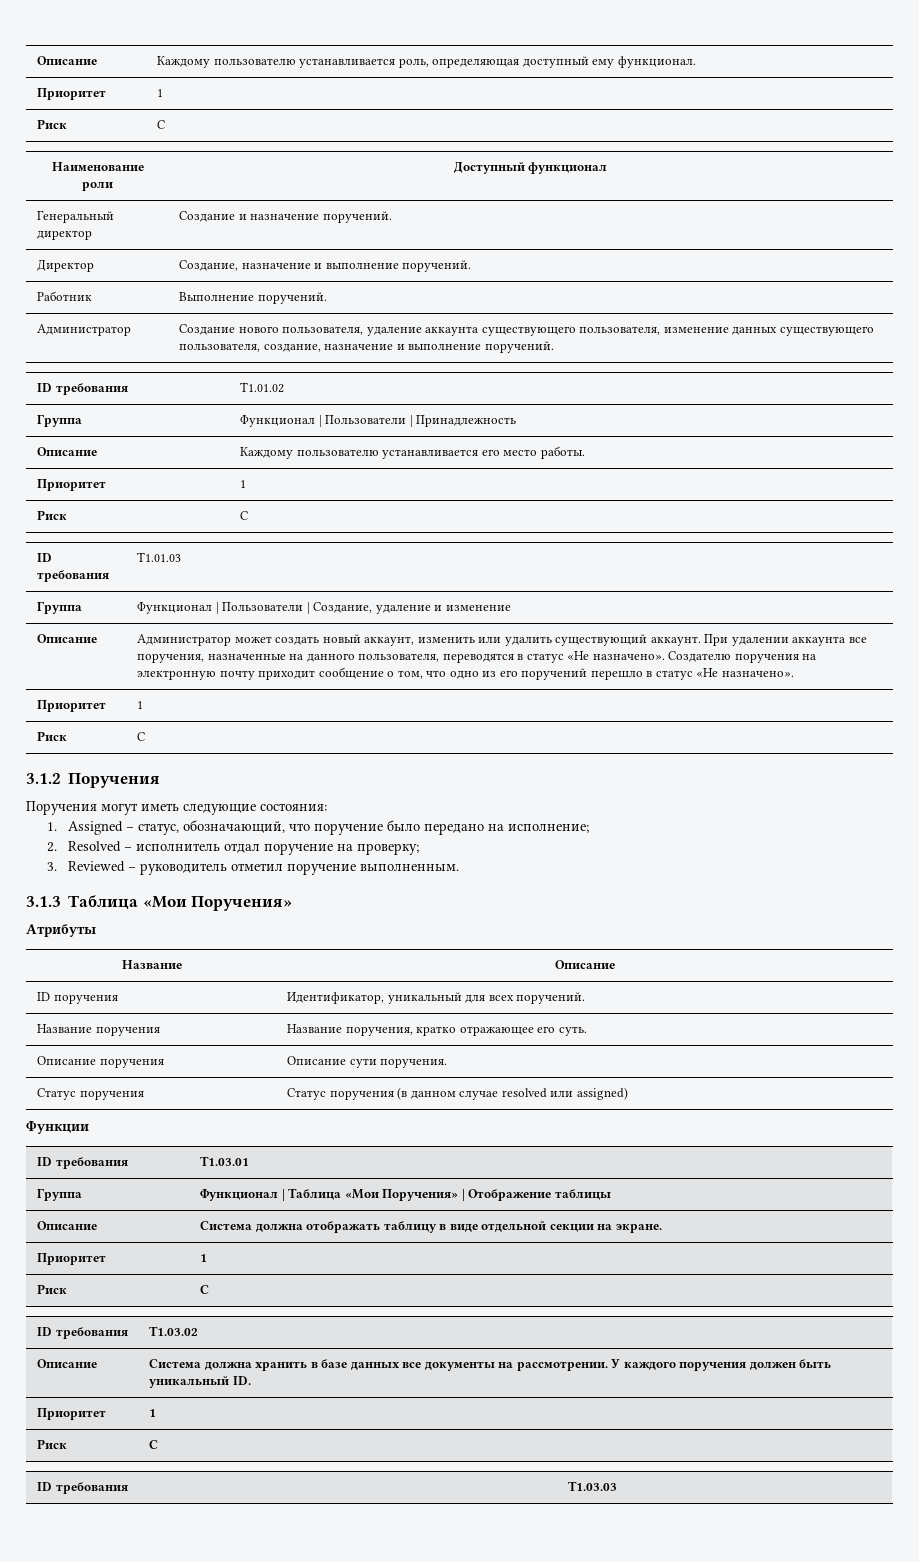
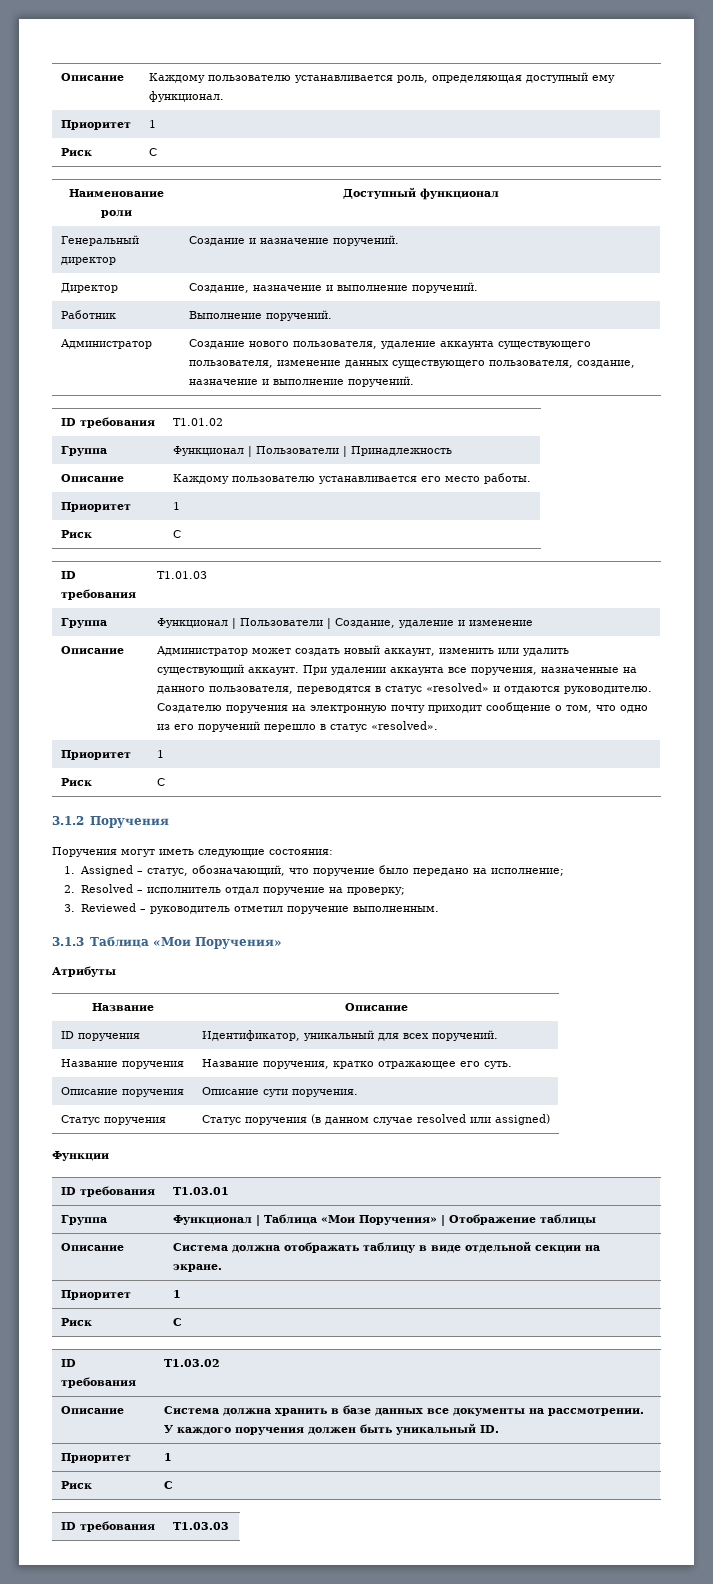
- При удалении аккаунта все поручения, назначенные на данного пользователя, переводятся в статус «Не назначено».
+ При удалении аккаунта все поручения, назначенные на данного пользователя, переводятся в статус «resolved» и отдаются руководителю.
- Создателю поручения на электронную почту приходит сообщение о том, что одно из его поручений перешло в статус «Не назначено».
+ Создателю поручения на электронную почту приходит сообщение о том, что одно из его поручений перешло в статус «resolved».

